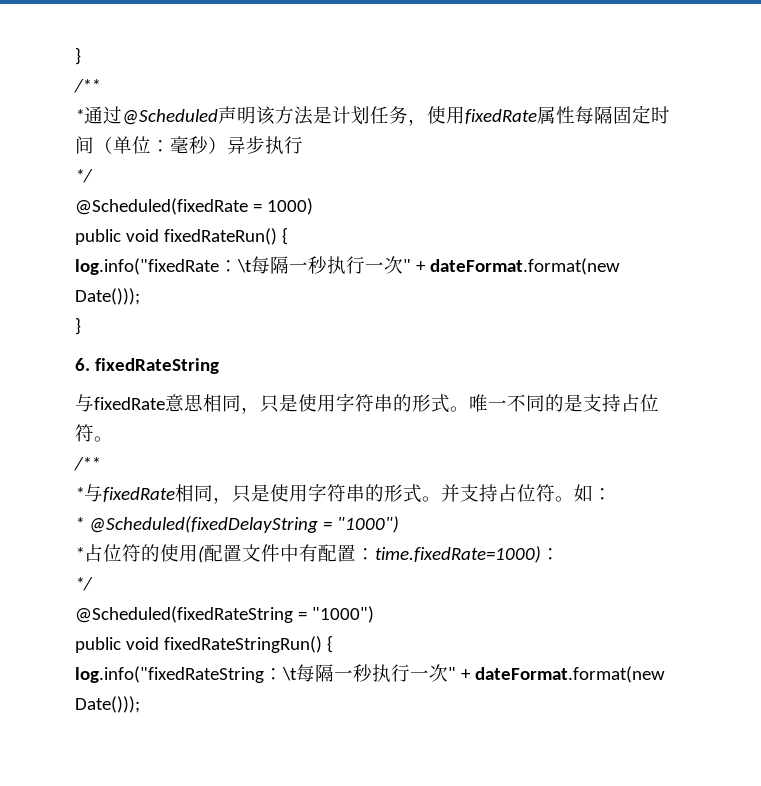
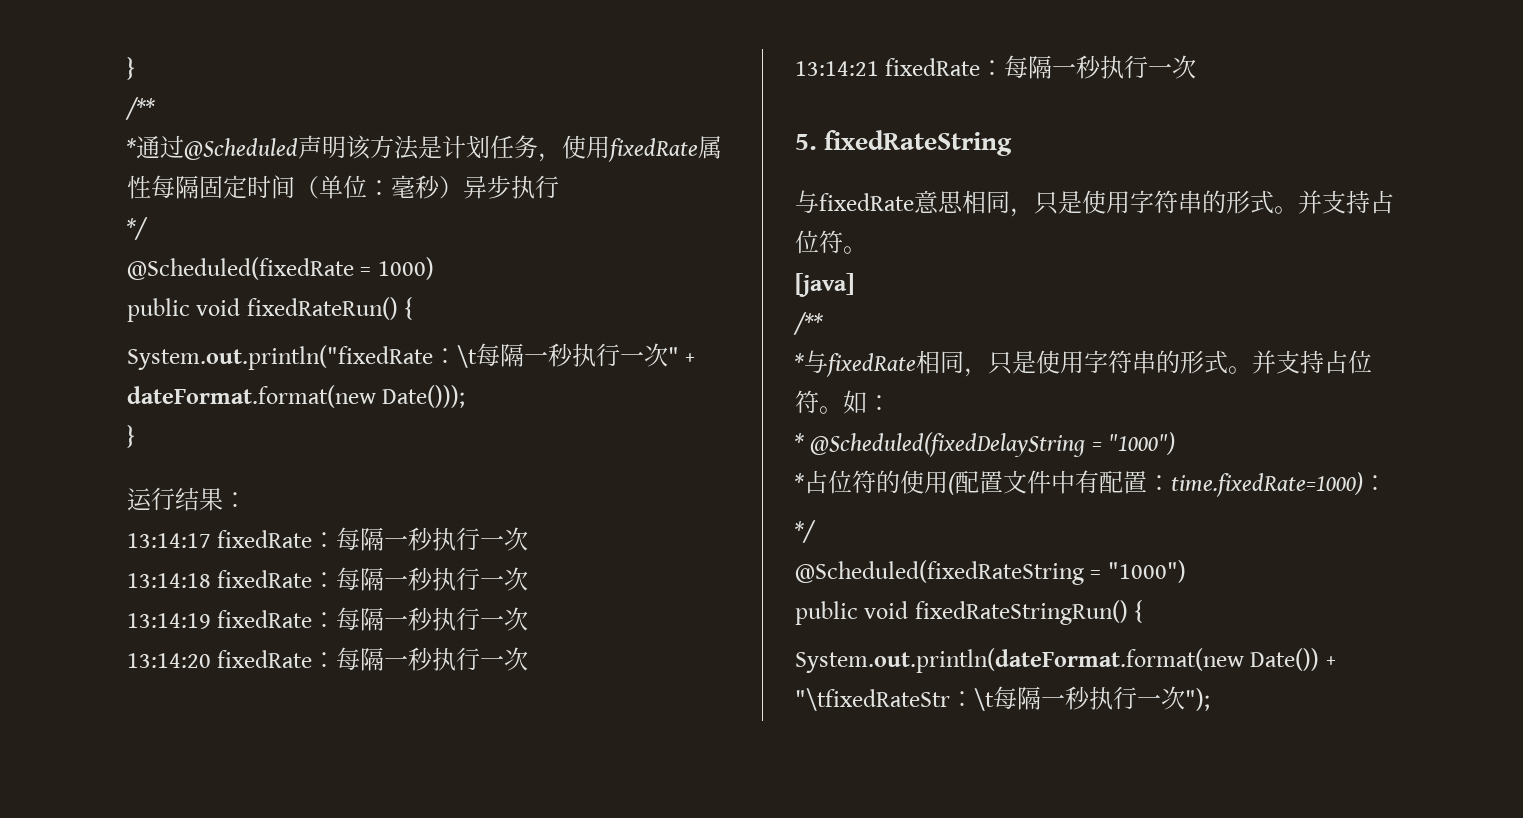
- log.info("fixedRate：\t每隔一秒执行一次" + dateFormat.format(new Date()));
+ System.out.println("fixedRate：\t每隔一秒执行一次" + dateFormat.format(new Date()));
- 6. fixedRateString
+ 运行结果：
+ 13:14:17 fixedRate：每隔一秒执行一次
+ 13:14:18 fixedRate：每隔一秒执行一次
+ 13:14:19 fixedRate：每隔一秒执行一次
+ 13:14:20 fixedRate：每隔一秒执行一次
+ 13:14:21 fixedRate：每隔一秒执行一次
+ 5. fixedRateString
- 与fixedRate意思相同，只是使用字符串的形式。唯一不同的是支持占位符。
+ 与fixedRate意思相同，只是使用字符串的形式。并支持占位符。
+ [java]
- log.info("fixedRateString：\t每隔一秒执行一次" + dateFormat.format(new Date()));
+ System.out.println(dateFormat.format(new Date()) + "\tfixedRateStr：\t每隔一秒执行一次");

